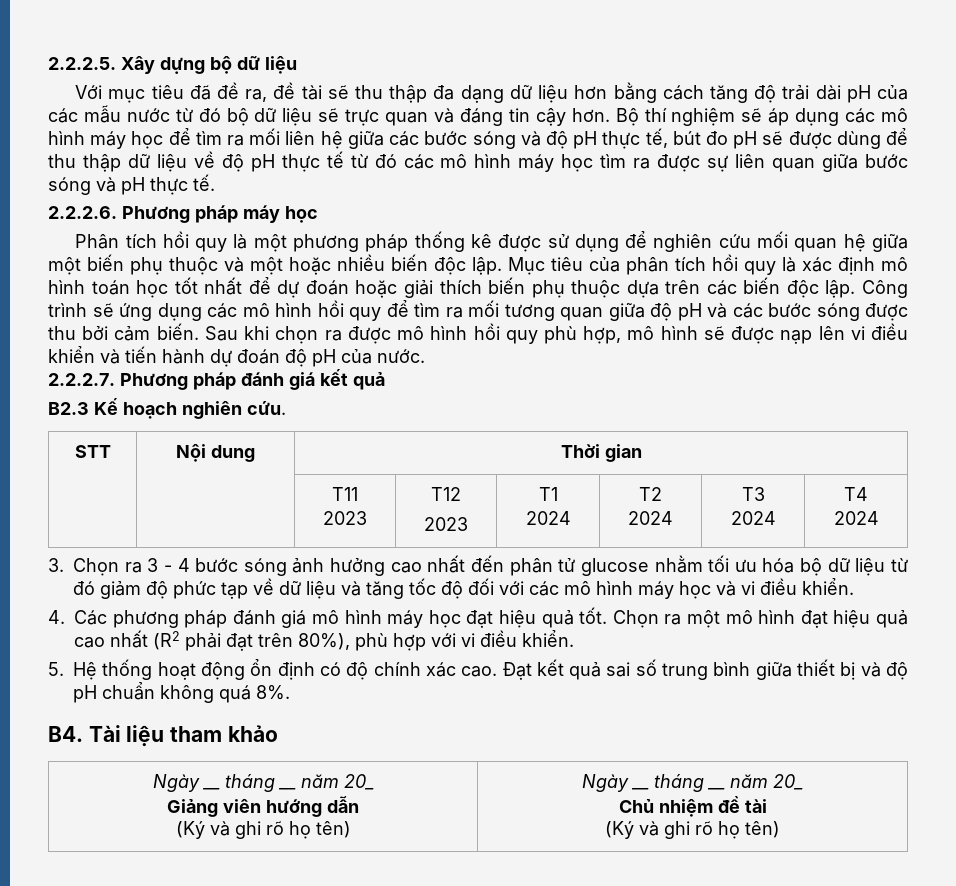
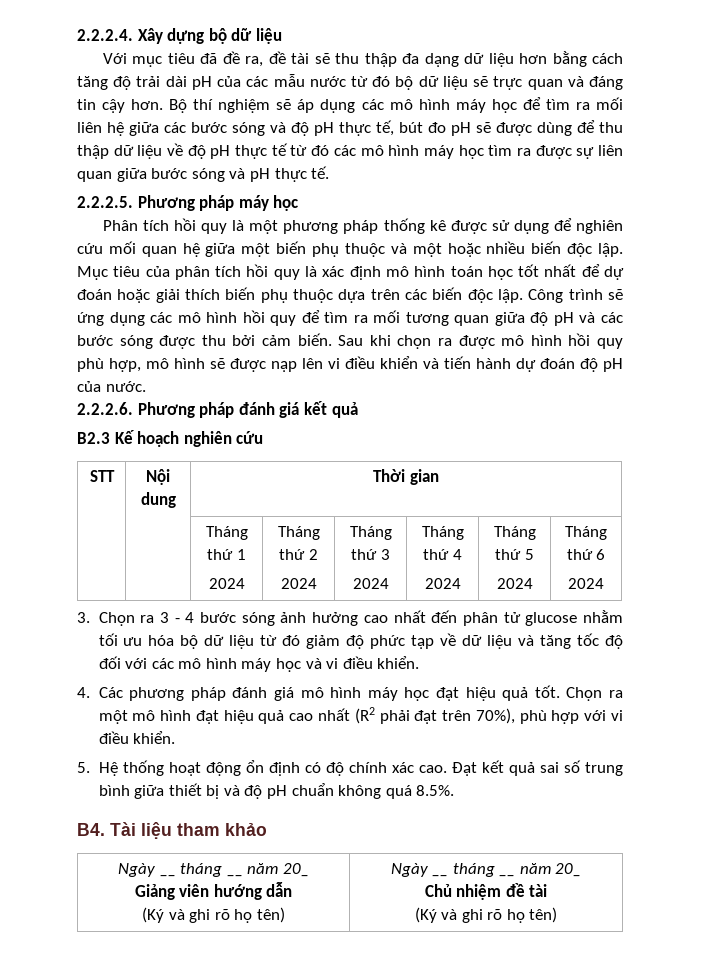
- 2.2.2.5. Xây dựng bộ dữ liệu
+ 2.2.2.4. Xây dựng bộ dữ liệu
- 2.2.2.6. Phương pháp máy học
+ 2.2.2.5. Phương pháp máy học
- 2.2.2.7. Phương pháp đánh giá kết quả
+ 2.2.2.6. Phương pháp đánh giá kết quả
- B2.3 Kế hoạch nghiên cứu.
+ B2.3 Kế hoạch nghiên cứu
- | | T11
- 2023 | T12
- 2023 | T1
- 2024 | T2
- 2024 | T3
- 2024 | T4
+ | | Tháng thứ 1
+ 2024 | Tháng thứ 2
+ 2024 | Tháng thứ 3
+ 2024 | Tháng thứ 4
+ 2024 | Tháng thứ 5
+ 2024 | Tháng thứ 6
- Chọn ra một mô hình đạt hiệu quả cao nhất (R2 phải đạt trên 80%), phù hợp với vi điều khiển.
+ Chọn ra một mô hình đạt hiệu quả cao nhất (R2 phải đạt trên 70%), phù hợp với vi điều khiển.
- Đạt kết quả sai số trung bình giữa thiết bị và độ pH chuẩn không quá 8%.
+ Đạt kết quả sai số trung bình giữa thiết bị và độ pH chuẩn không quá 8.5%.

